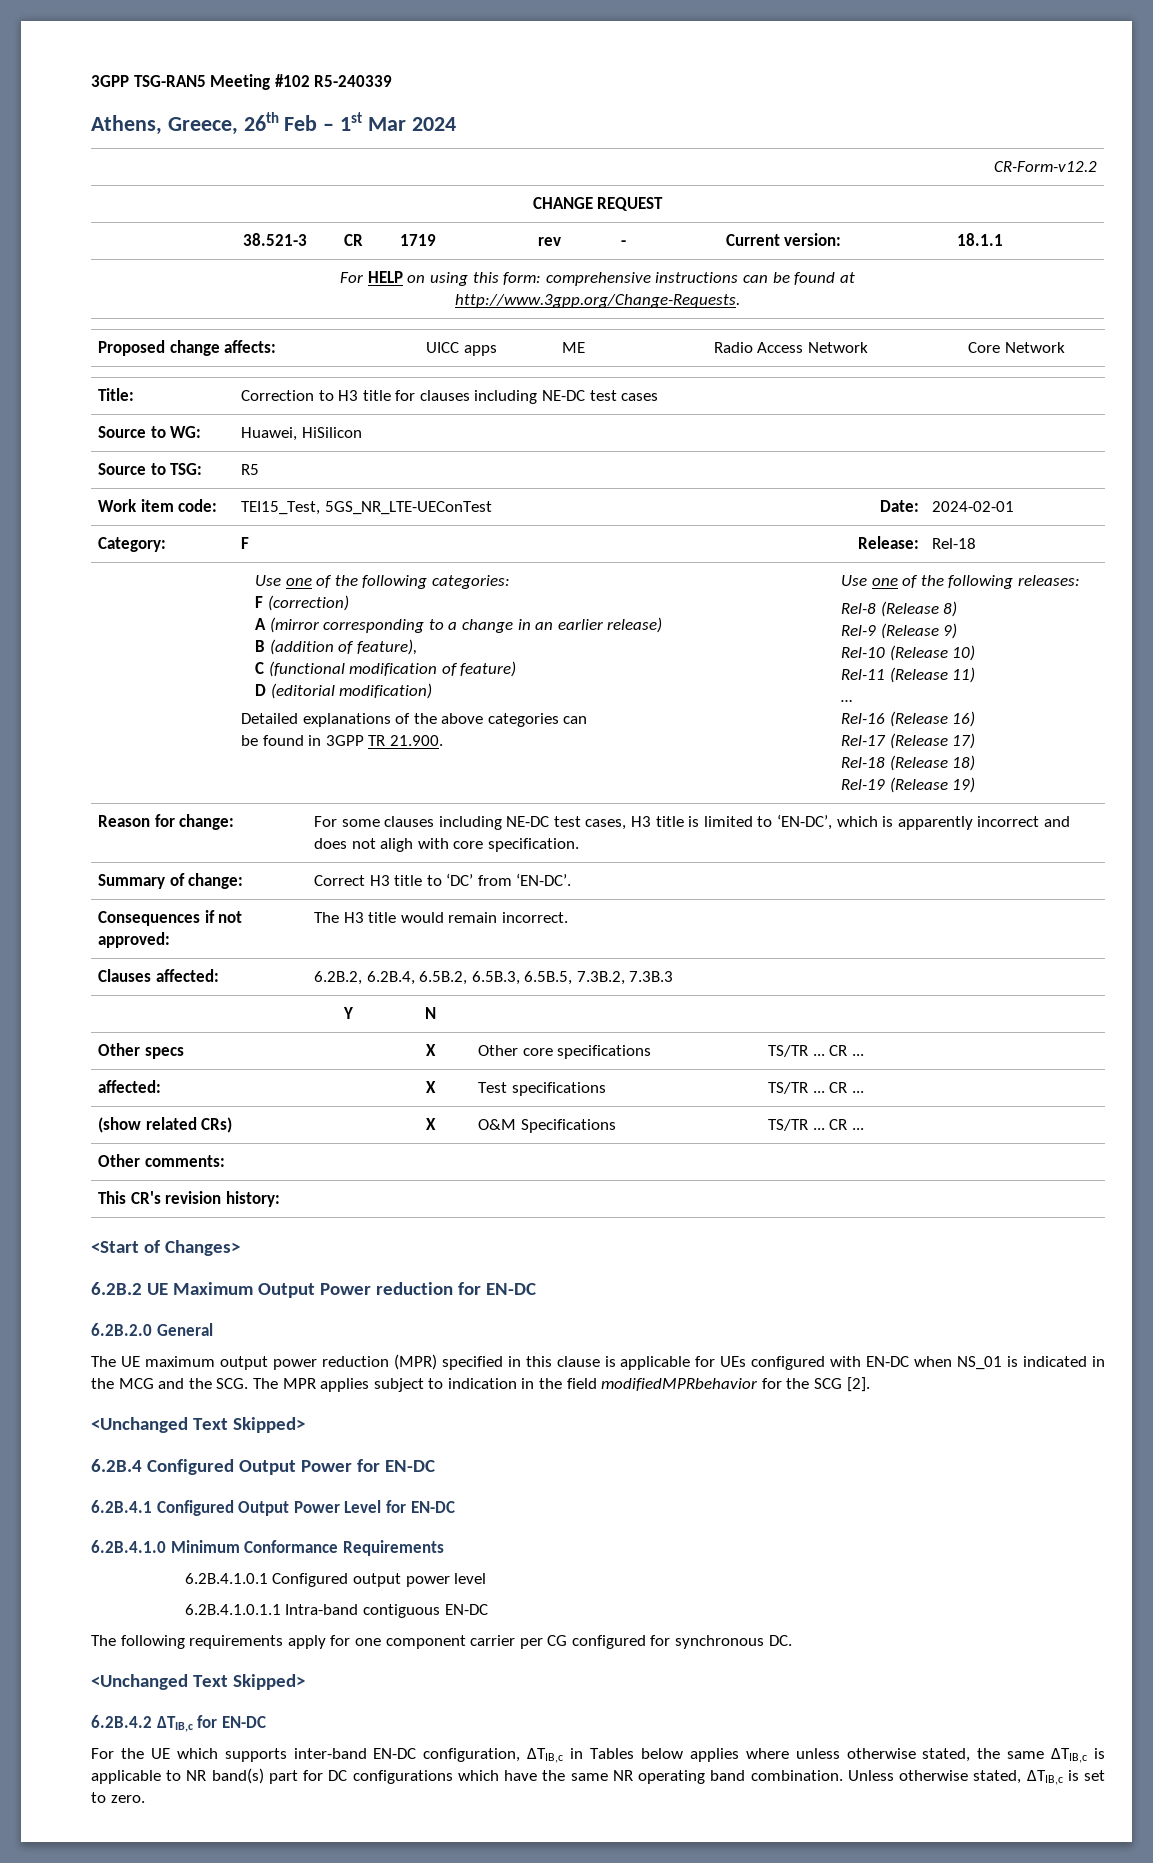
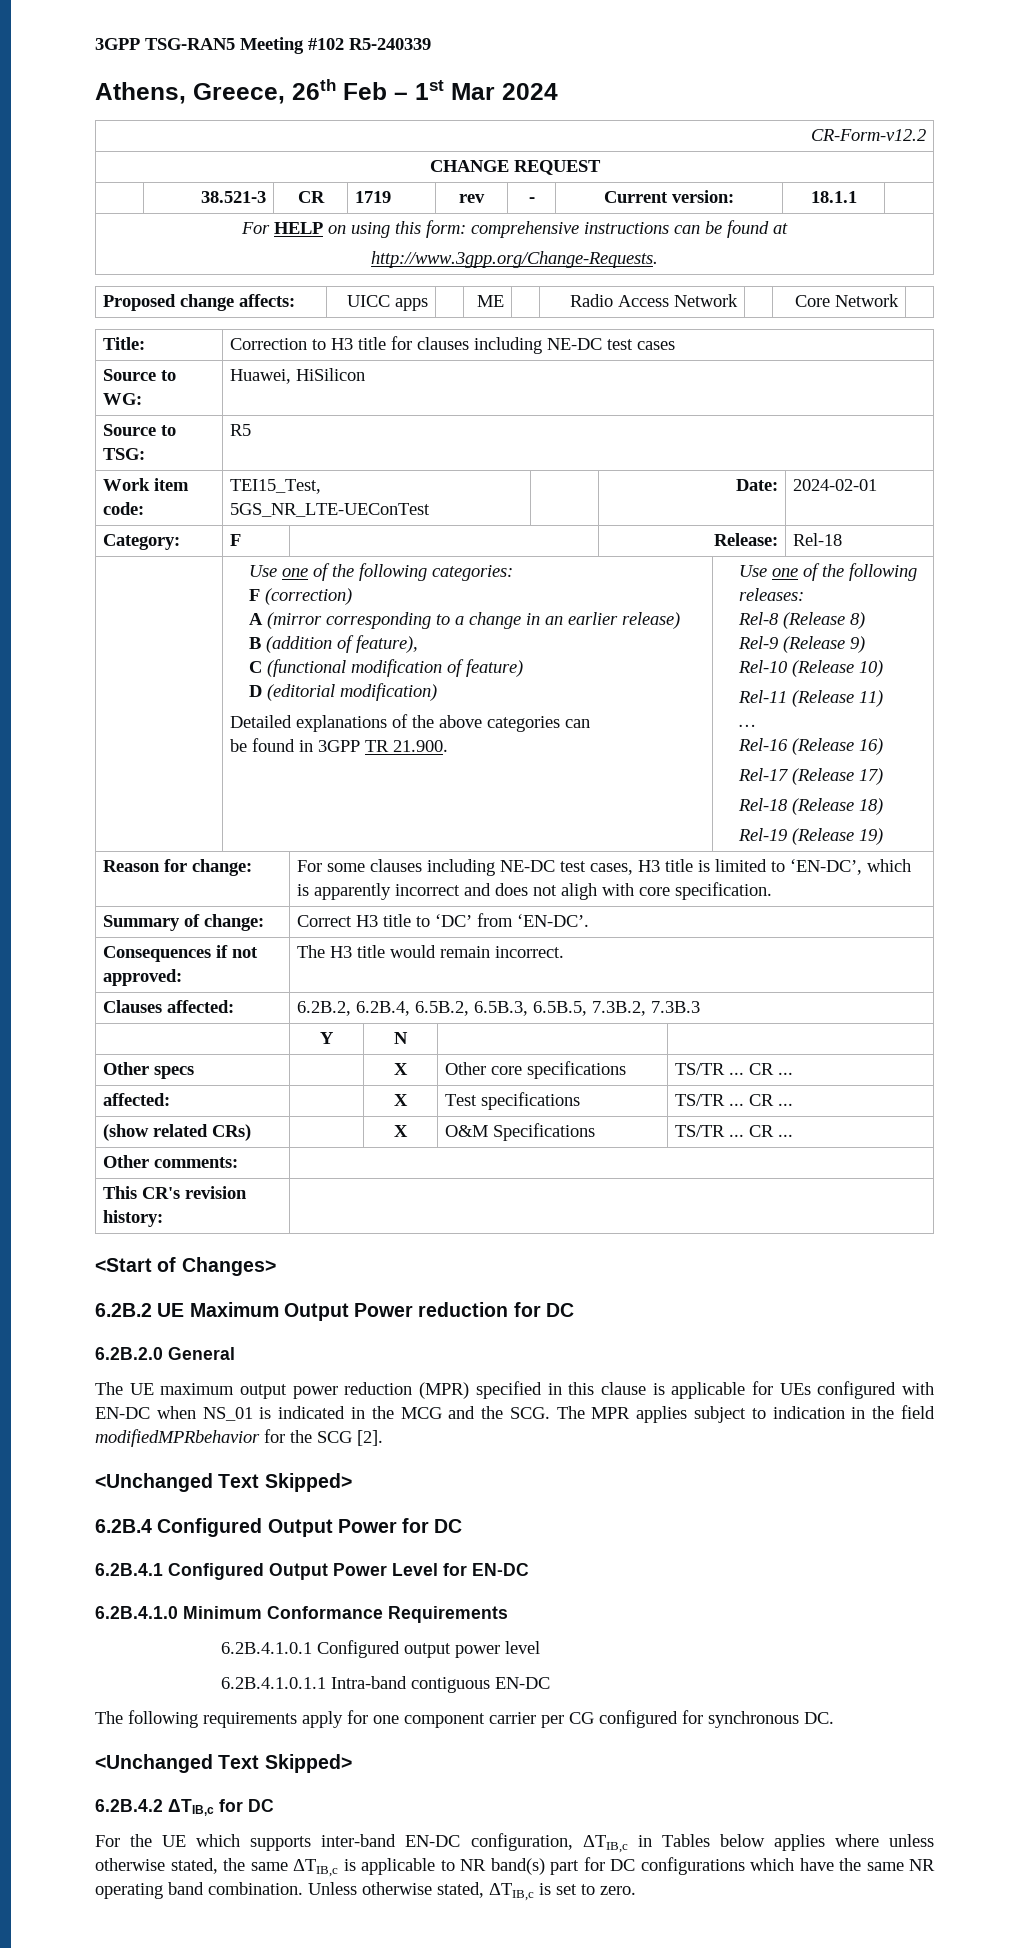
- 6.2B.2 UE Maximum Output Power reduction for EN-DC
+ 6.2B.2 UE Maximum Output Power reduction for DC
- 6.2B.4 Configured Output Power for EN-DC
+ 6.2B.4 Configured Output Power for DC
- 6.2B.4.2 ΔTIB,c for EN-DC
+ 6.2B.4.2 ΔTIB,c for DC

